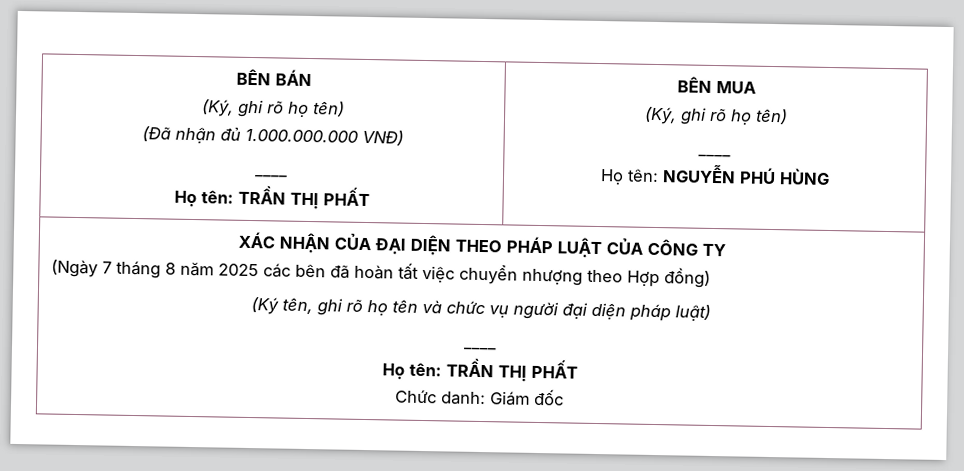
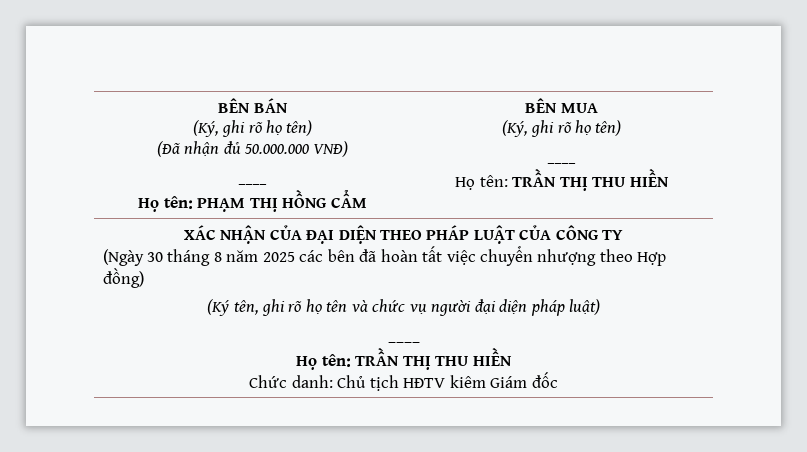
  BÊN BÁN
  (Ký, ghi rõ họ tên)
- (Đã nhận đủ 1.000.000.000 VNĐ)
+ (Đã nhận đủ 50.000.000 VNĐ)
  ____
- Họ tên: TRẦN THỊ PHẤT | BÊN MUA
+ Họ tên: PHẠM THỊ HỒNG CẨM | BÊN MUA
  (Ký, ghi rõ họ tên)
  ____
- Họ tên: NGUYỄN PHÚ HÙNG
+ Họ tên: TRẦN THỊ THU HIỀN
- (Ngày 7 tháng 8 năm 2025 các bên đã hoàn tất việc chuyển nhượng theo Hợp đồng)
+ (Ngày 30 tháng 8 năm 2025 các bên đã hoàn tất việc chuyển nhượng theo Hợp đồng)
  (Ký tên, ghi rõ họ tên và chức vụ người đại diện pháp luật)
  ____
- Họ tên: TRẦN THỊ PHẤT
+ Họ tên: TRẦN THỊ THU HIỀN
- Chức danh: Giám đốc
+ Chức danh: Chủ tịch HĐTV kiêm Giám đốc

